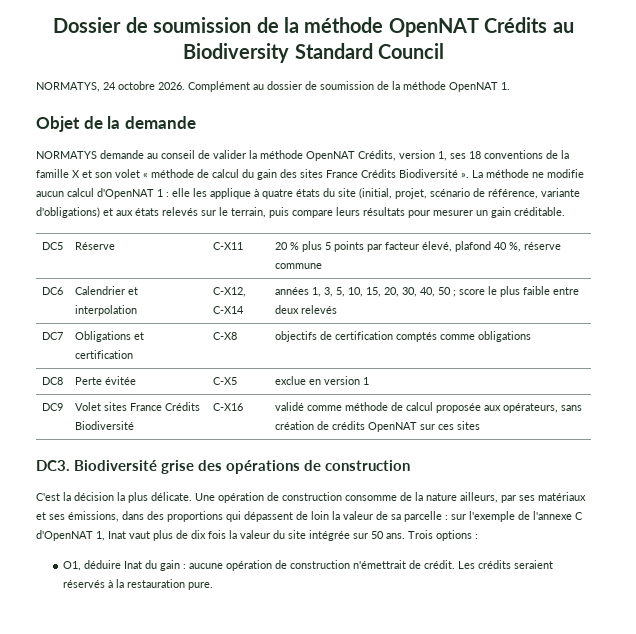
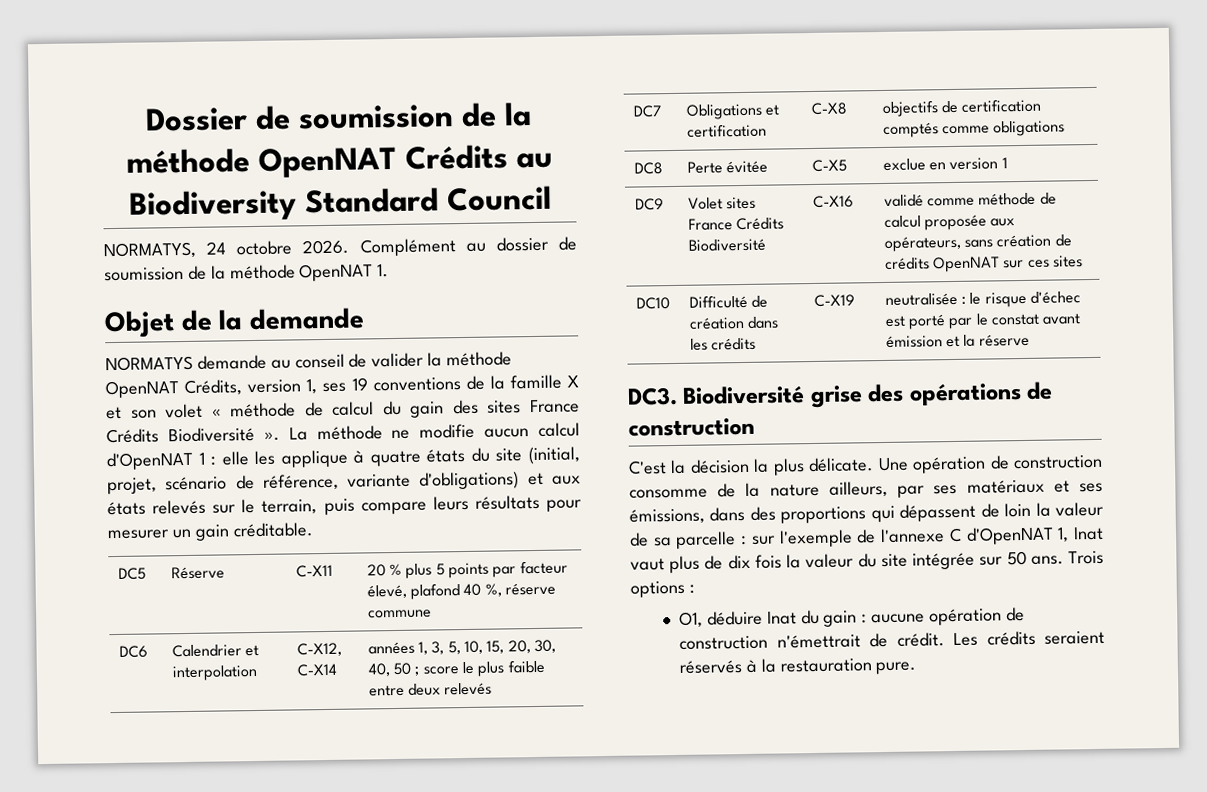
- NORMATYS demande au conseil de valider la méthode OpenNAT Crédits, version 1, ses 18 conventions de la famille X et son volet « méthode de calcul du gain des sites France Crédits Biodiversité ».
+ NORMATYS demande au conseil de valider la méthode OpenNAT Crédits, version 1, ses 19 conventions de la famille X et son volet « méthode de calcul du gain des sites France Crédits Biodiversité ».
+ DC10 | Difficulté de création dans les crédits | C-X19 | neutralisée : le risque d'échec est porté par le constat avant émission et la réserve

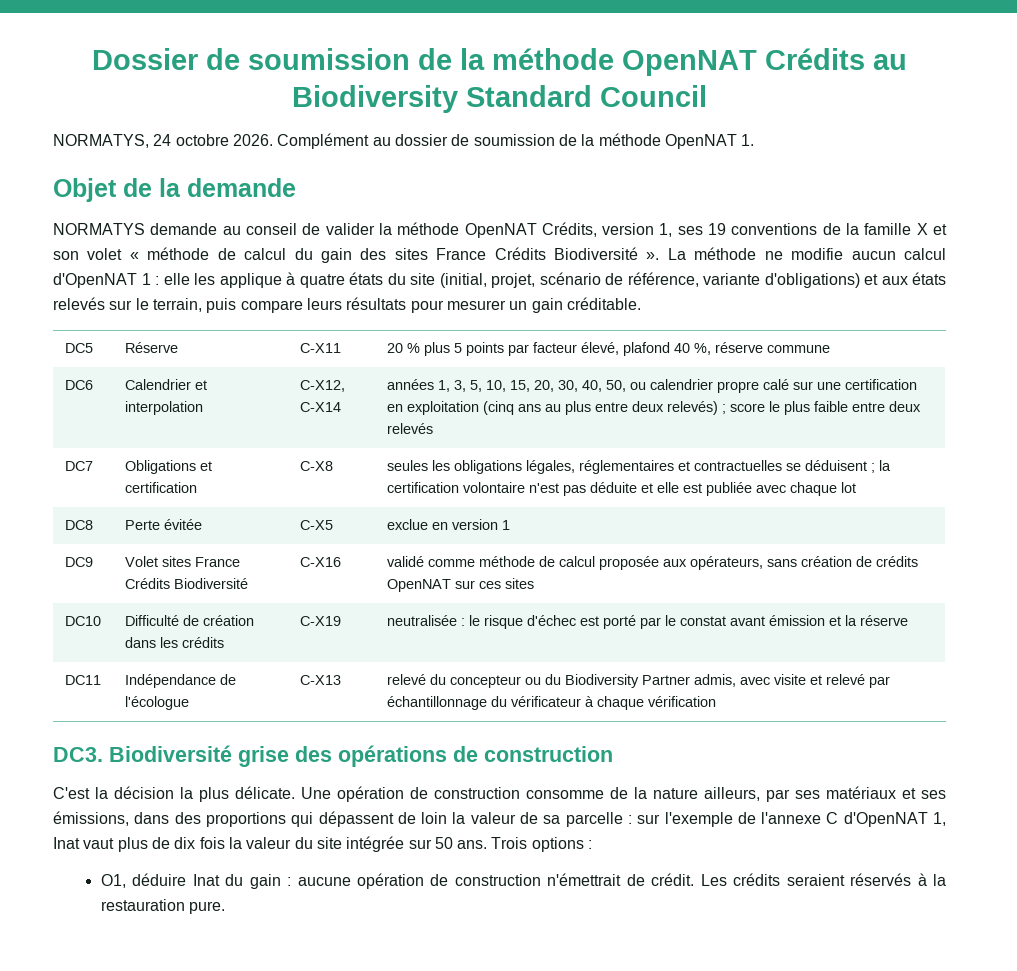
- DC6 | Calendrier et interpolation | C-X12, C-X14 | années 1, 3, 5, 10, 15, 20, 30, 40, 50 ; score le plus faible entre deux relevés
+ DC6 | Calendrier et interpolation | C-X12, C-X14 | années 1, 3, 5, 10, 15, 20, 30, 40, 50, ou calendrier propre calé sur une certification en exploitation (cinq ans au plus entre deux relevés) ; score le plus faible entre deux relevés
- DC7 | Obligations et certification | C-X8 | objectifs de certification comptés comme obligations
+ DC7 | Obligations et certification | C-X8 | seules les obligations légales, réglementaires et contractuelles se déduisent ; la certification volontaire n'est pas déduite et elle est publiée avec chaque lot
+ DC11 | Indépendance de l'écologue | C-X13 | relevé du concepteur ou du Biodiversity Partner admis, avec visite et relevé par échantillonnage du vérificateur à chaque vérification

